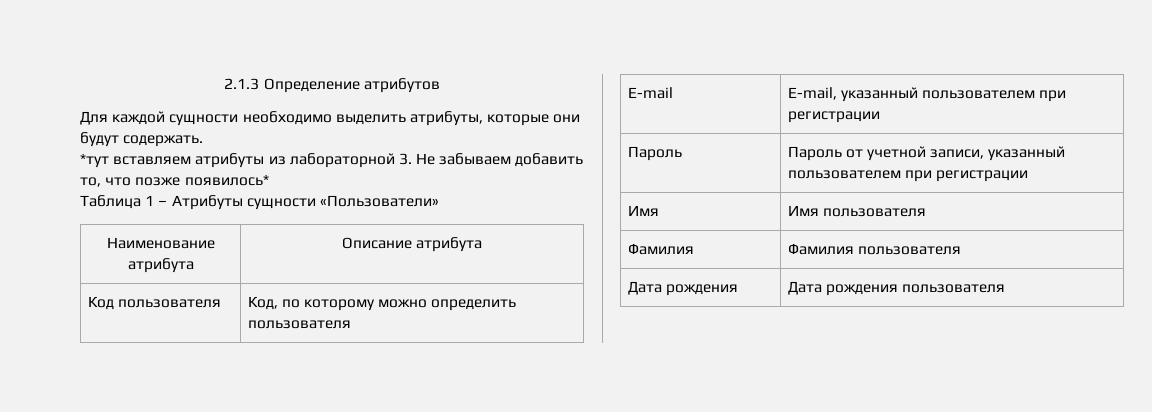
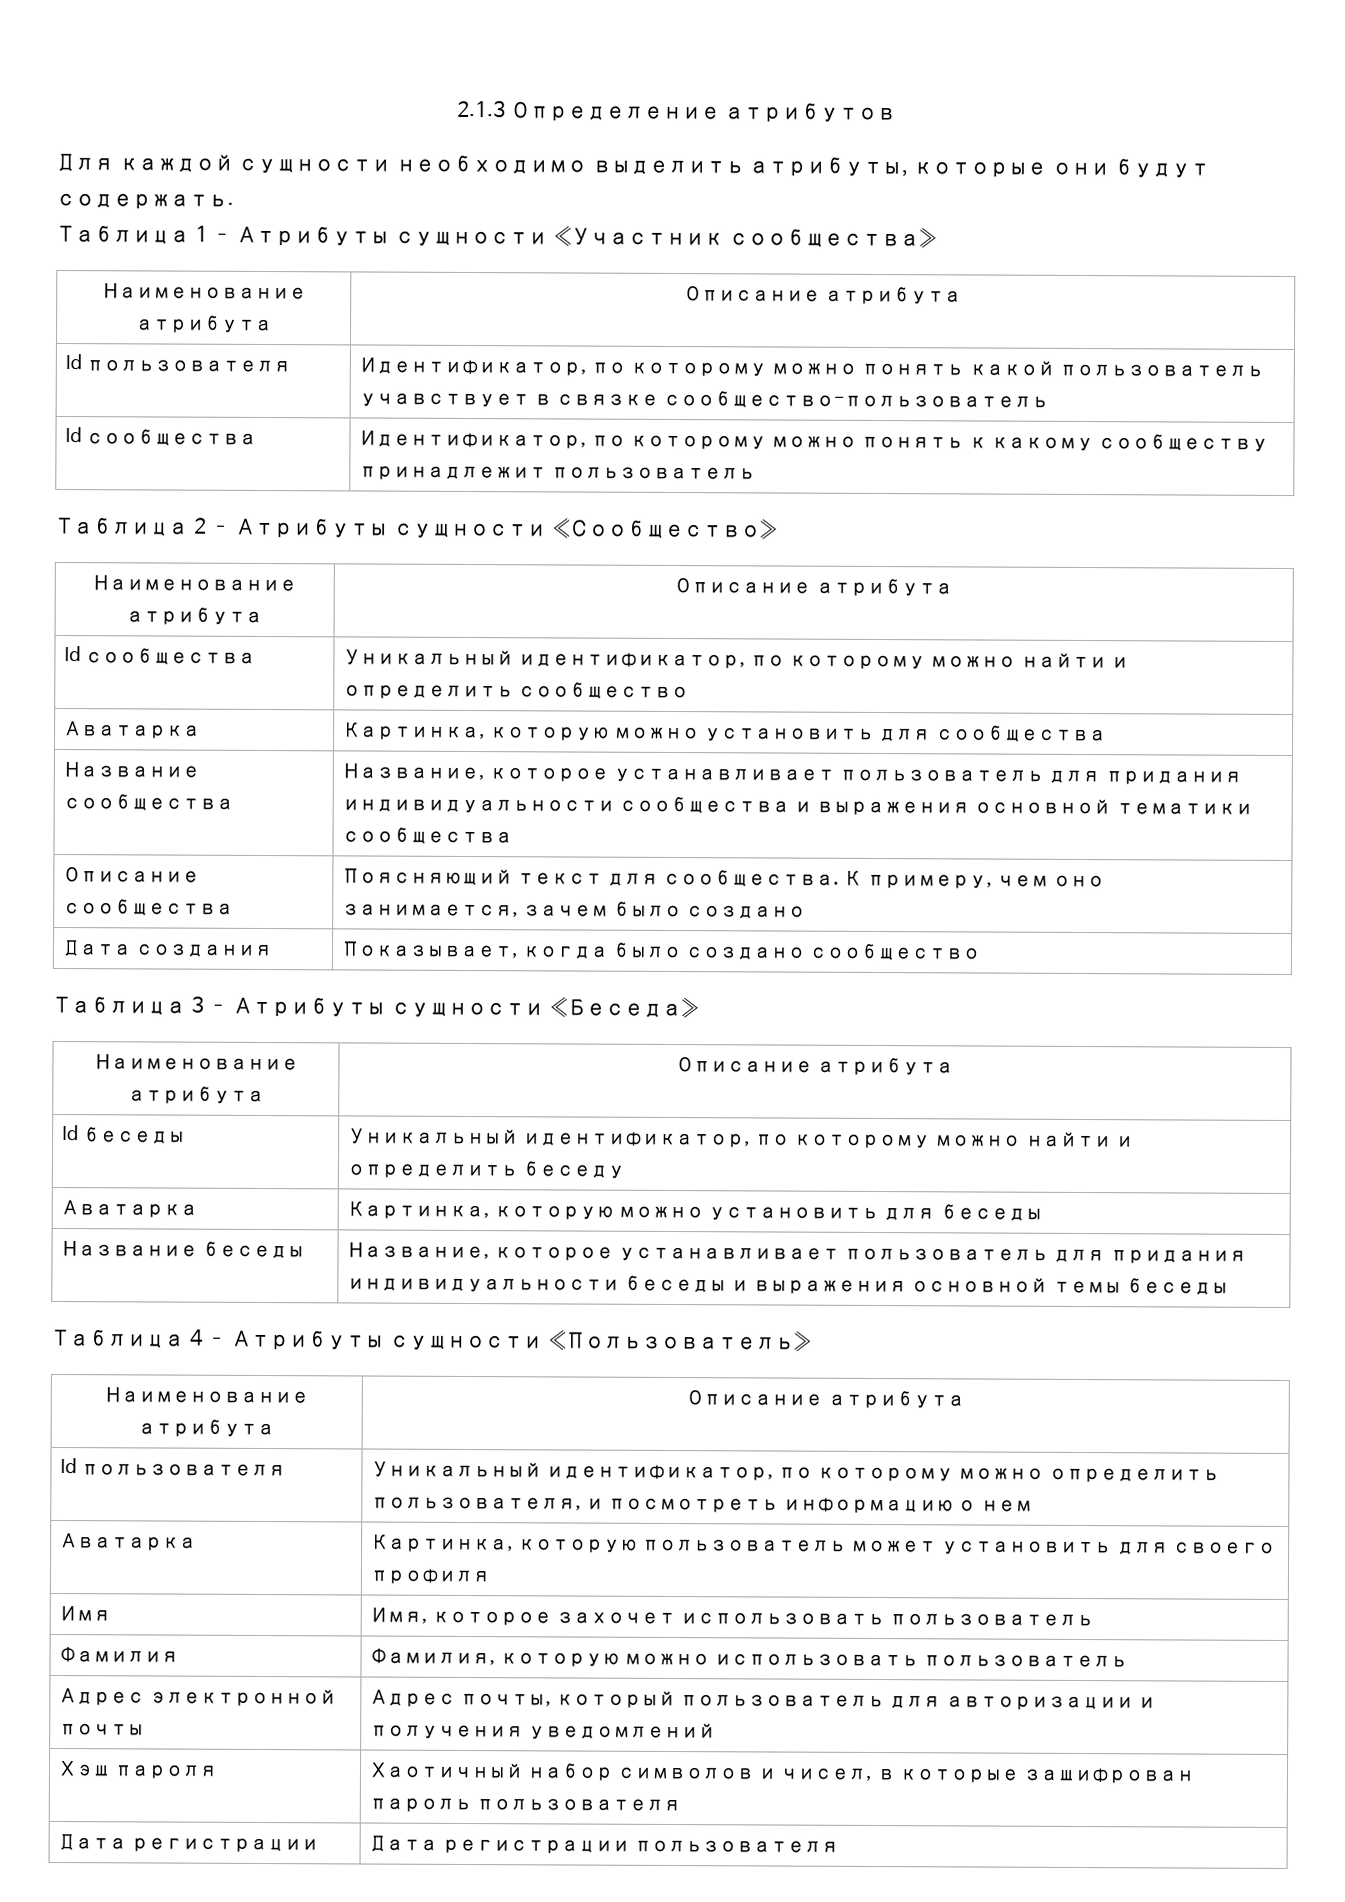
- *тут вставляем атрибуты из лабораторной 3. Не забываем добавить то, что позже появилось*
- Таблица 1 – Атрибуты сущности «Пользователи»
+ Таблица 1 – Атрибуты сущности «Участник сообщества»
  Наименование атрибута | Описание атрибута
- Код пользователя | Код, по которому можно определить пользователя
- E-mail | E-mail, указанный пользователем при регистрации
- Пароль | Пароль от учетной записи, указанный пользователем при регистрации
- Имя | Имя пользователя
- Фамилия | Фамилия пользователя
+ Id пользователя | Идентификатор, по которому можно понять какой пользователь учавствует в связке сообщество-пользователь
+ Id сообщества | Идентификатор, по которому можно понять к какому сообществу принадлежит пользователь
+ Таблица 2 – Атрибуты сущности «Сообщество»
+ Наименование атрибута | Описание атрибута
+ Id сообщества | Уникальный идентификатор, по которому можно найти и определить сообщество
+ Аватарка | Картинка, которую можно установить для сообщества
+ Название сообщества | Название, которое устанавливает пользователь для придания индивидуальности сообщества и выражения основной тематики сообщества
+ Описание сообщества | Поясняющий текст для сообщества. К примеру, чем оно занимается, зачем было создано
+ Дата создания | Показывает, когда было создано сообщество
+ Таблица 3 – Атрибуты сущности «Беседа»
+ Наименование атрибута | Описание атрибута
+ Id беседы | Уникальный идентификатор, по которому можно найти и определить беседу
+ Аватарка | Картинка, которую можно установить для беседы
+ Название беседы | Название, которое устанавливает пользователь для придания индивидуальности беседы и выражения основной темы беседы
+ Таблица 4 – Атрибуты сущности «Пользователь»
+ Наименование атрибута | Описание атрибута
+ Id пользователя | Уникальный идентификатор, по которому можно определить пользователя, и посмотреть информацию о нем
+ Аватарка | Картинка, которую пользователь может установить для своего профиля
+ Имя | Имя, которое захочет использовать пользователь
+ Фамилия | Фамилия, которую можно использовать пользователь
+ Адрес электронной почты | Адрес почты, который пользователь для авторизации и получения уведомлений
+ Хэш пароля | Хаотичный набор символов и чисел, в которые зашифрован пароль пользователя
- Дата рождения | Дата рождения пользователя
+ Дата регистрации | Дата регистрации пользователя

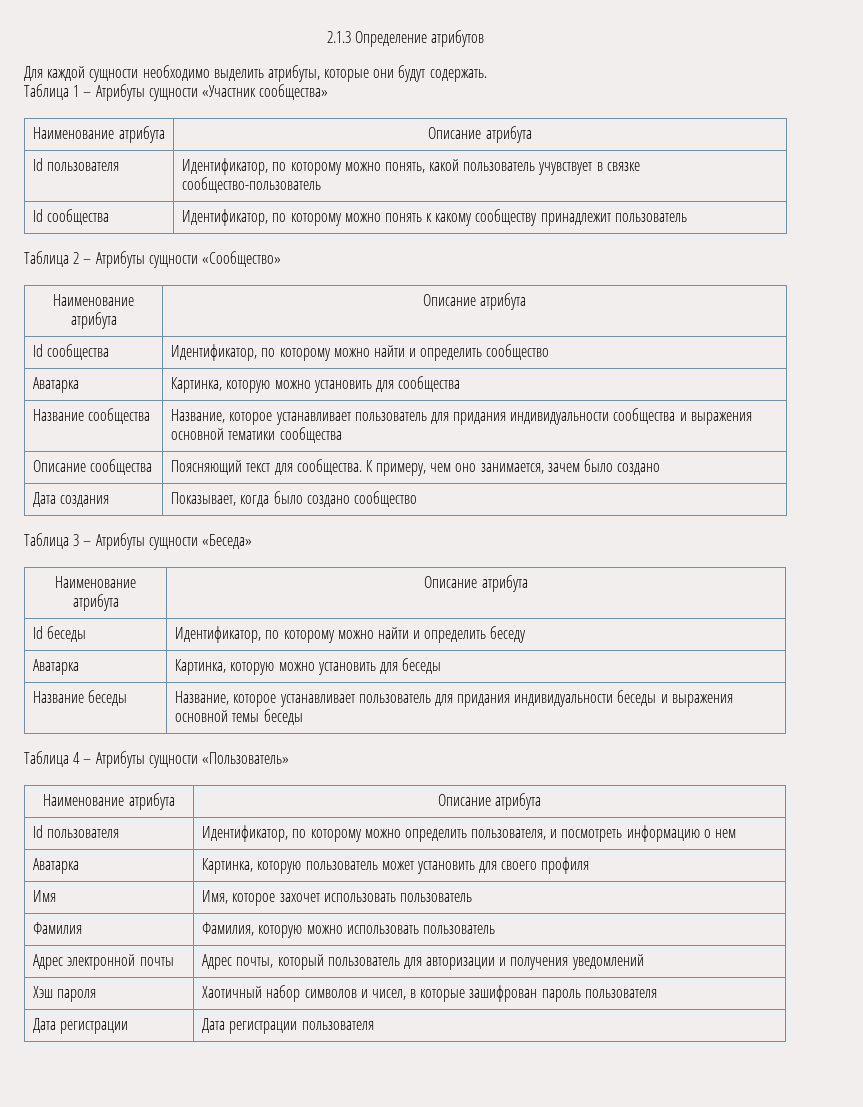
- Id пользователя | Идентификатор, по которому можно понять какой пользователь учавствует в связке сообщество-пользователь
+ Id пользователя | Идентификатор, по которому можно понять, какой пользователь учувствует в связке сообщество-пользователь
- Id сообщества | Уникальный идентификатор, по которому можно найти и определить сообщество
+ Id сообщества | Идентификатор, по которому можно найти и определить сообщество
- Id беседы | Уникальный идентификатор, по которому можно найти и определить беседу
+ Id беседы | Идентификатор, по которому можно найти и определить беседу
- Id пользователя | Уникальный идентификатор, по которому можно определить пользователя, и посмотреть информацию о нем
+ Id пользователя | Идентификатор, по которому можно определить пользователя, и посмотреть информацию о нем

